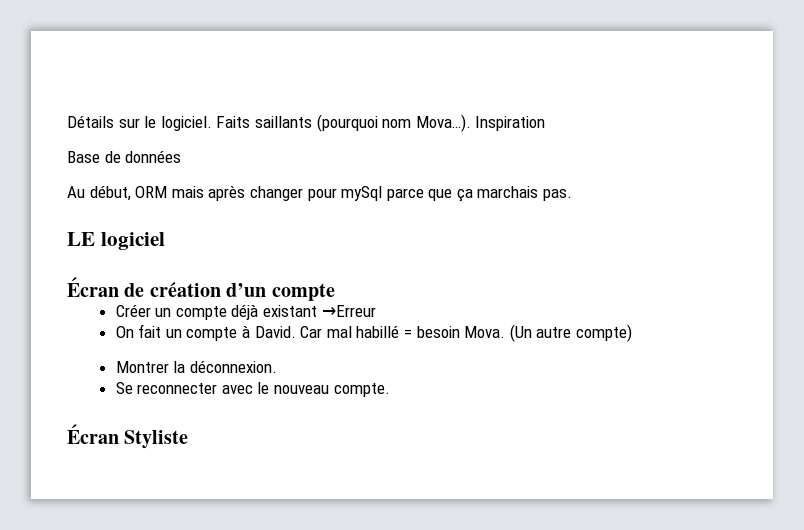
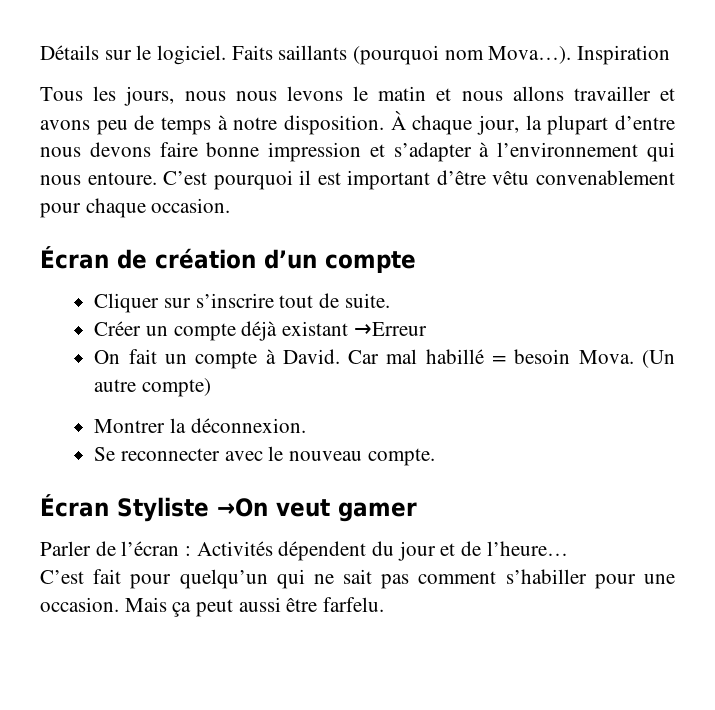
- Base de données
- Au début, ORM mais après changer pour mySql parce que ça marchais pas.
- LE logiciel
+ Tous les jours, nous nous levons le matin et nous allons travailler et avons peu de temps à notre disposition. À chaque jour, la plupart d’entre nous devons faire bonne impression et s’adapter à l’environnement qui nous entoure. C’est pourquoi il est important d’être vêtu convenablement pour chaque occasion.
+ Cliquer sur s’inscrire tout de suite.
- Écran Styliste
+ Écran Styliste →On veut gamer
+ Parler de l’écran : Activités dépendent du jour et de l’heure…
+ C’est fait pour quelqu’un qui ne sait pas comment s’habiller pour une occasion. Mais ça peut aussi être farfelu.

